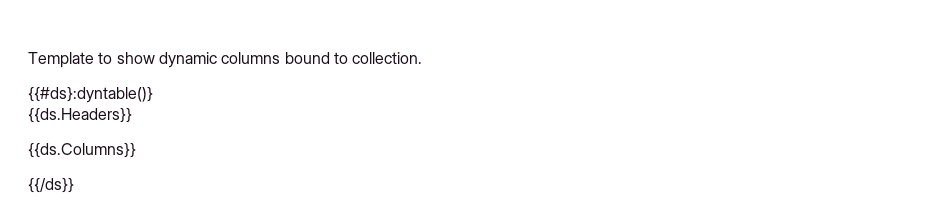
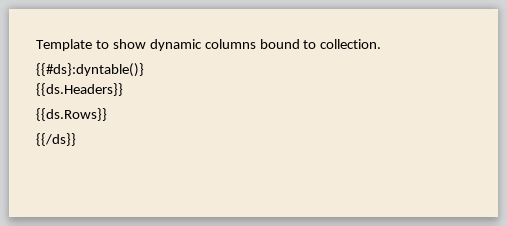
- {{ds.Columns}}
+ {{ds.Rows}}

